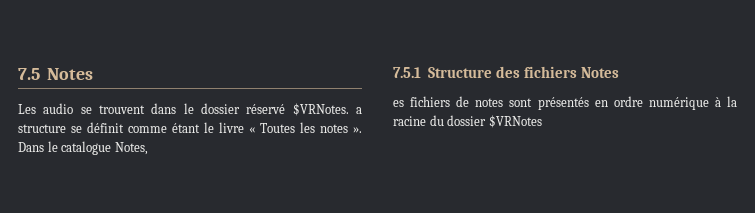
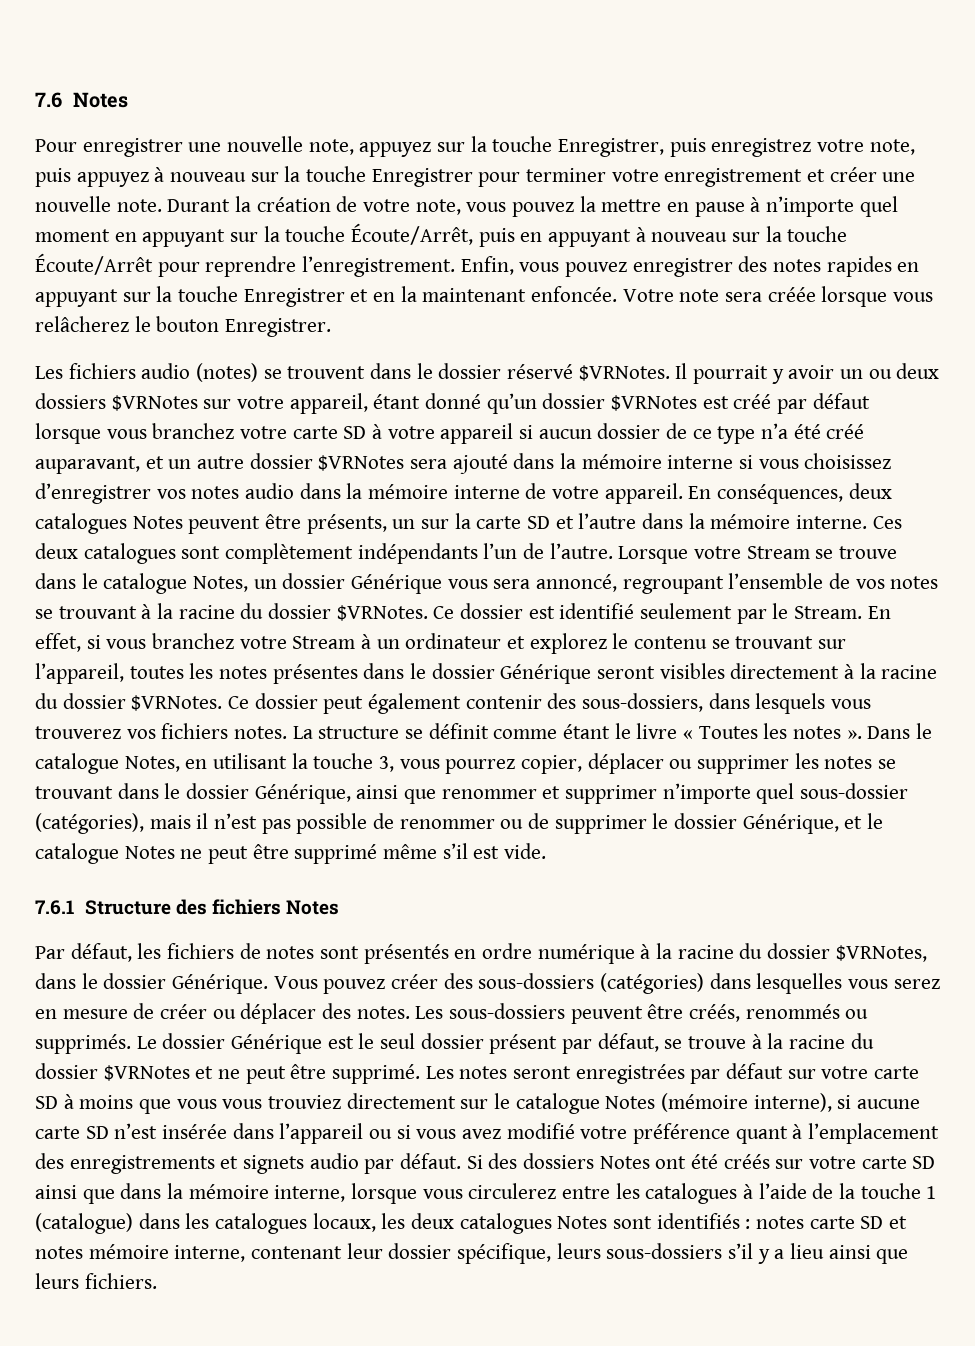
- 7.5 Notes
- Les audio se trouvent dans le dossier réservé $VRNotes. a structure se définit comme étant le livre « Toutes les notes ».
+ 7.6 Notes
+ Pour enregistrer une nouvelle note, appuyez sur la touche Enregistrer, puis enregistrez votre note, puis appuyez à nouveau sur la touche Enregistrer pour terminer votre enregistrement et créer une nouvelle note. Durant la création de votre note, vous pouvez la mettre en pause à n’importe quel moment en appuyant sur la touche Écoute/Arrêt, puis en appuyant à nouveau sur la touche Écoute/Arrêt pour reprendre l’enregistrement. Enfin, vous pouvez enregistrer des notes rapides en appuyant sur la touche Enregistrer et en la maintenant enfoncée. Votre note sera créée lorsque vous relâcherez le bouton Enregistrer.
+ Les fichiers audio (notes) se trouvent dans le dossier réservé $VRNotes. Il pourrait y avoir un ou deux dossiers $VRNotes sur votre appareil, étant donné qu’un dossier $VRNotes est créé par défaut lorsque vous branchez votre carte SD à votre appareil si aucun dossier de ce type n’a été créé auparavant, et un autre dossier $VRNotes sera ajouté dans la mémoire interne si vous choisissez d’enregistrer vos notes audio dans la mémoire interne de votre appareil. En conséquences, deux catalogues Notes peuvent être présents, un sur la carte SD et l’autre dans la mémoire interne. Ces deux catalogues sont complètement indépendants l’un de l’autre. Lorsque votre Stream se trouve dans le catalogue Notes, un dossier Générique vous sera annoncé, regroupant l’ensemble de vos notes se trouvant à la racine du dossier $VRNotes. Ce dossier est identifié seulement par le Stream. En effet, si vous branchez votre Stream à un ordinateur et explorez le contenu se trouvant sur l’appareil, toutes les notes présentes dans le dossier Générique seront visibles directement à la racine du dossier $VRNotes. Ce dossier peut également contenir des sous-dossiers, dans lesquels vous trouverez vos fichiers notes. La structure se définit comme étant le livre « Toutes les notes ».
- Dans le catalogue Notes,
- 7.5.1 Structure des fichiers Notes
+ Dans le catalogue Notes, en utilisant la touche 3, vous pourrez copier, déplacer ou supprimer les notes se trouvant dans le dossier Générique, ainsi que renommer et supprimer n’importe quel sous-dossier (catégories), mais il n’est pas possible de renommer ou de supprimer le dossier Générique, et le catalogue Notes ne peut être supprimé même s’il est vide.
+ 7.6.1 Structure des fichiers Notes
- es fichiers de notes sont présentés en ordre numérique à la racine du dossier $VRNotes
+ Par défaut, les fichiers de notes sont présentés en ordre numérique à la racine du dossier $VRNotes, dans le dossier Générique. Vous pouvez créer des sous-dossiers (catégories) dans lesquelles vous serez en mesure de créer ou déplacer des notes. Les sous-dossiers peuvent être créés, renommés ou supprimés. Le dossier Générique est le seul dossier présent par défaut, se trouve à la racine du dossier $VRNotes et ne peut être supprimé. Les notes seront enregistrées par défaut sur votre carte SD à moins que vous vous trouviez directement sur le catalogue Notes (mémoire interne), si aucune carte SD n’est insérée dans l’appareil ou si vous avez modifié votre préférence quant à l’emplacement des enregistrements et signets audio par défaut. Si des dossiers Notes ont été créés sur votre carte SD ainsi que dans la mémoire interne, lorsque vous circulerez entre les catalogues à l’aide de la touche 1 (catalogue) dans les catalogues locaux, les deux catalogues Notes sont identifiés : notes carte SD et notes mémoire interne, contenant leur dossier spécifique, leurs sous-dossiers s’il y a lieu ainsi que leurs fichiers.

